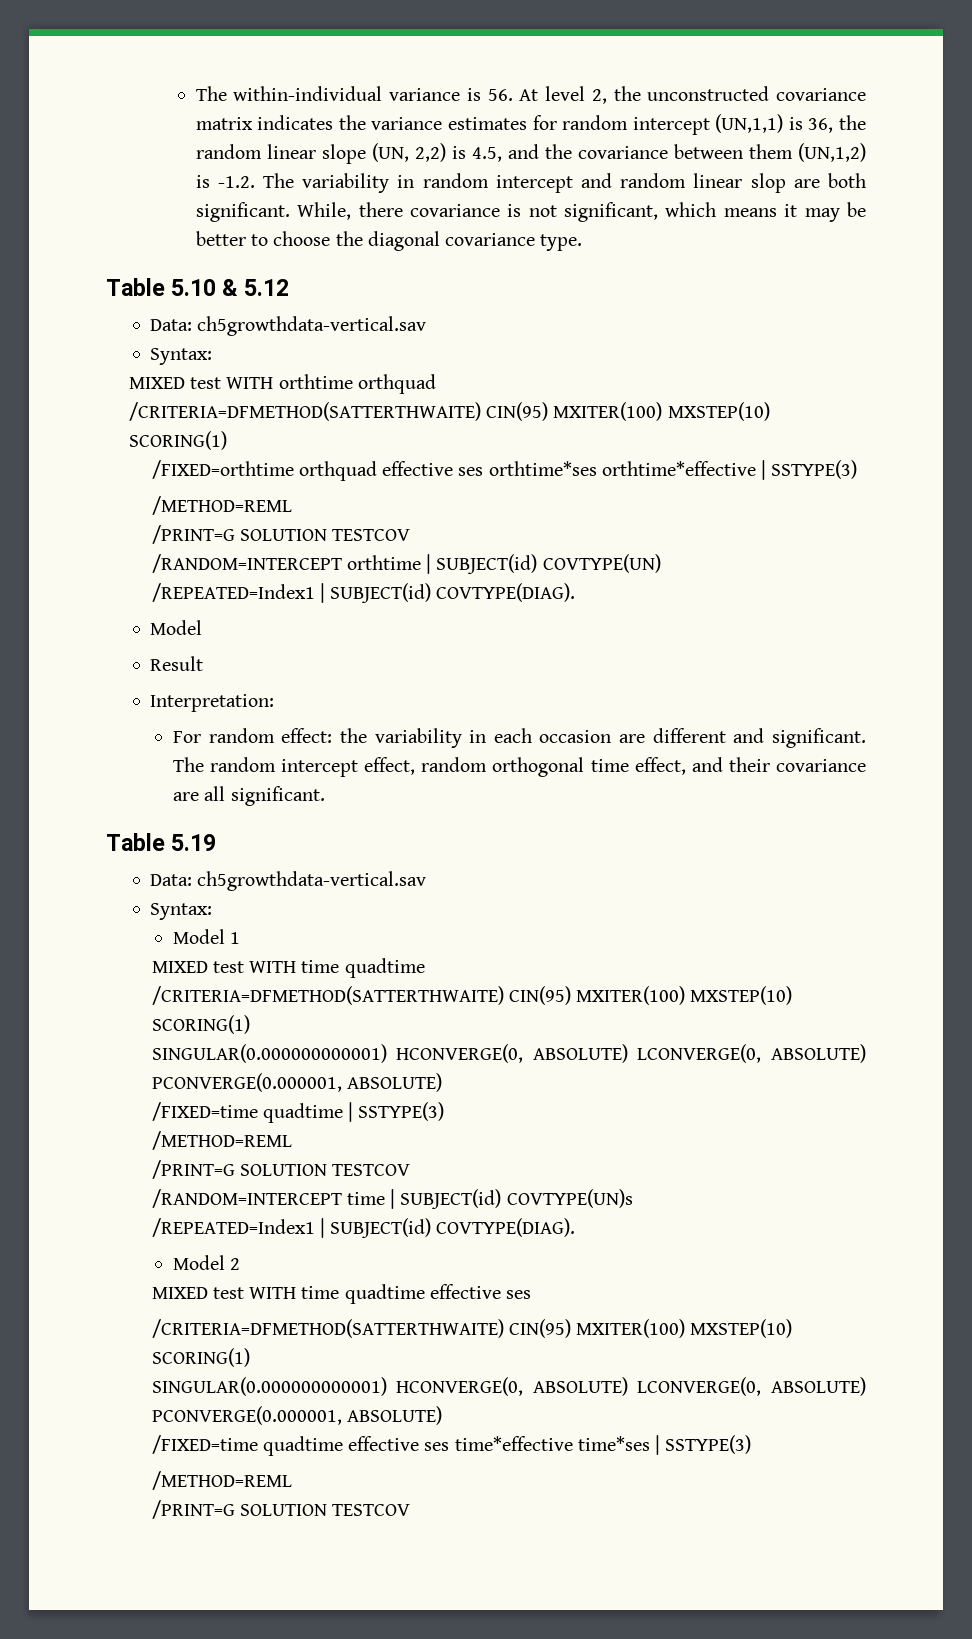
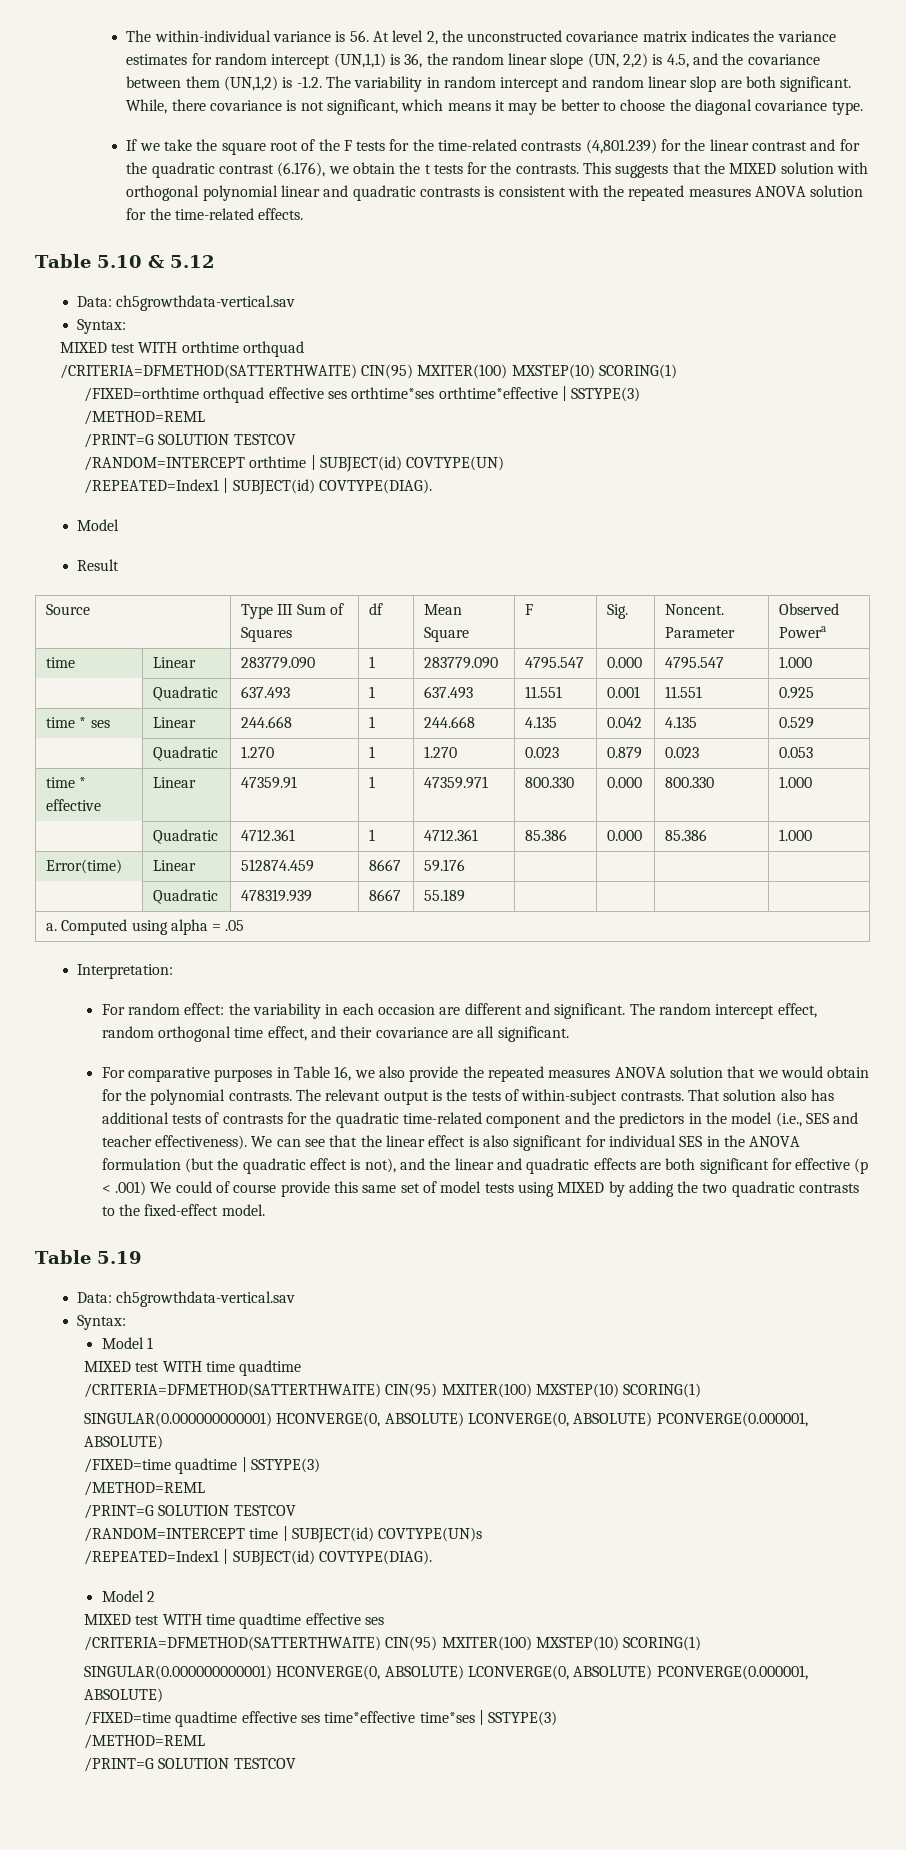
+ If we take the square root of the F tests for the time-related contrasts (4,801.239) for the linear contrast and for the quadratic contrast (6.176), we obtain the t tests for the contrasts. This suggests that the MIXED solution with orthogonal polynomial linear and quadratic contrasts is consistent with the repeated measures ANOVA solution for the time-related effects.
+ Source | Type III Sum of Squares | df | Mean Square | F | Sig. | Noncent. Parameter | Observed Powera
+ time | Linear | 283779.090 | 1 | 283779.090 | 4795.547 | 0.000 | 4795.547 | 1.000
+ | Quadratic | 637.493 | 1 | 637.493 | 11.551 | 0.001 | 11.551 | 0.925
+ time * ses | Linear | 244.668 | 1 | 244.668 | 4.135 | 0.042 | 4.135 | 0.529
+ | Quadratic | 1.270 | 1 | 1.270 | 0.023 | 0.879 | 0.023 | 0.053
+ time * effective | Linear | 47359.91 | 1 | 47359.971 | 800.330 | 0.000 | 800.330 | 1.000
+ | Quadratic | 4712.361 | 1 | 4712.361 | 85.386 | 0.000 | 85.386 | 1.000
+ Error(time) | Linear | 512874.459 | 8667 | 59.176 | | | |
+ | Quadratic | 478319.939 | 8667 | 55.189 | | | |
+ a. Computed using alpha = .05
+ For comparative purposes in Table 16, we also provide the repeated measures ANOVA solution that we would obtain for the polynomial contrasts. The relevant output is the tests of within-subject contrasts. That solution also has additional tests of contrasts for the quadratic time-related component and the predictors in the model (i.e., SES and teacher effectiveness). We can see that the linear effect is also significant for individual SES in the ANOVA formulation (but the quadratic effect is not), and the linear and quadratic effects are both significant for effective (p < .001) We could of course provide this same set of model tests using MIXED by adding the two quadratic contrasts to the fixed-effect model.

